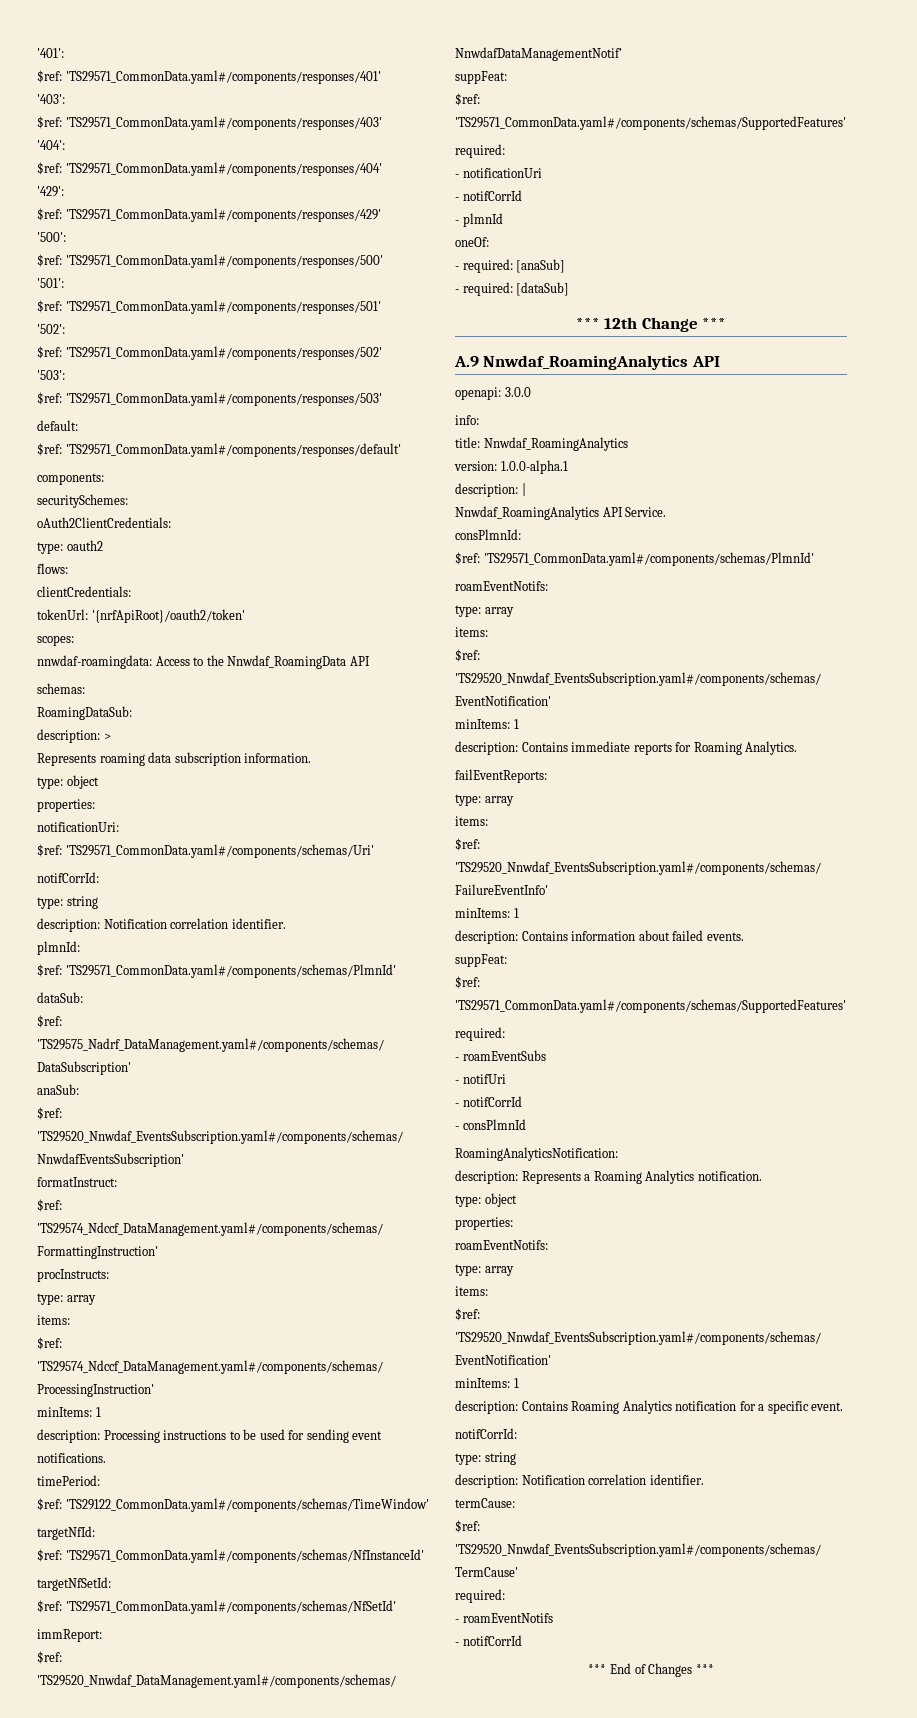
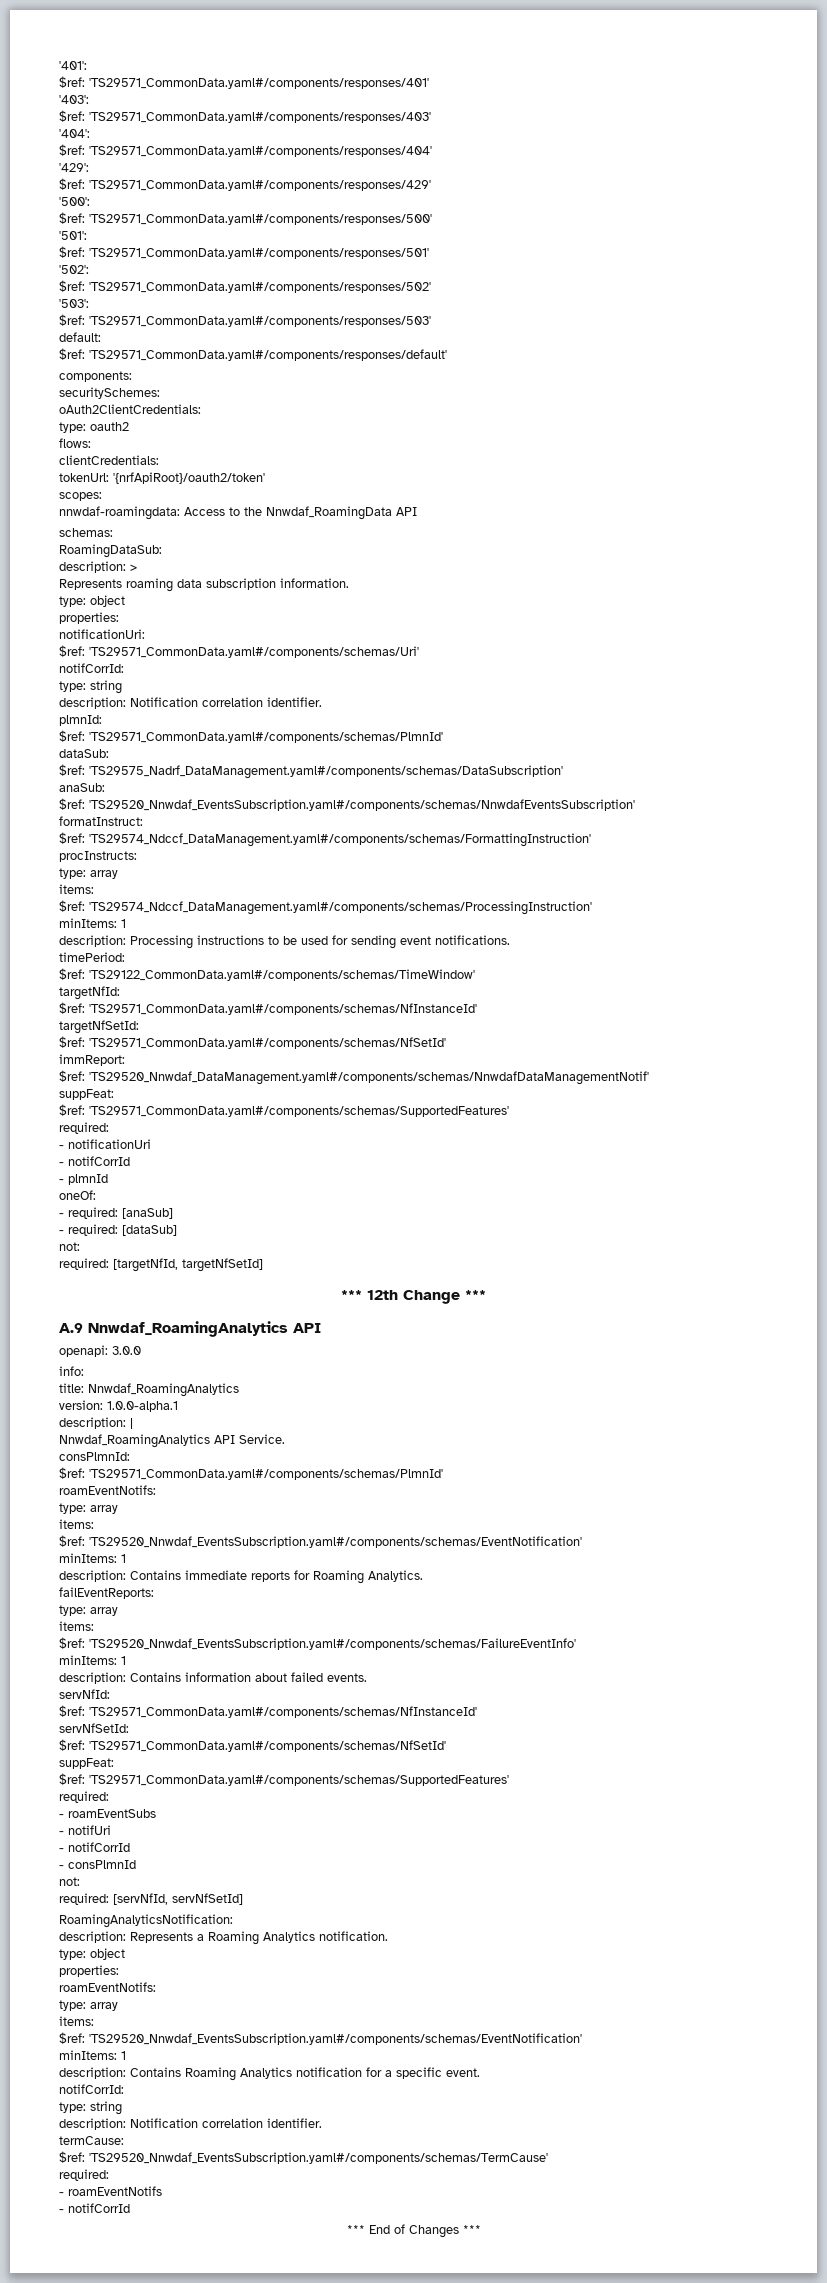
  - required: [dataSub]
+ not:
+ required: [targetNfId, targetNfSetId]
+ servNfId:
+ $ref: 'TS29571_CommonData.yaml#/components/schemas/NfInstanceId'
+ servNfSetId:
+ $ref: 'TS29571_CommonData.yaml#/components/schemas/NfSetId'
  - consPlmnId
+ not:
+ required: [servNfId, servNfSetId]

